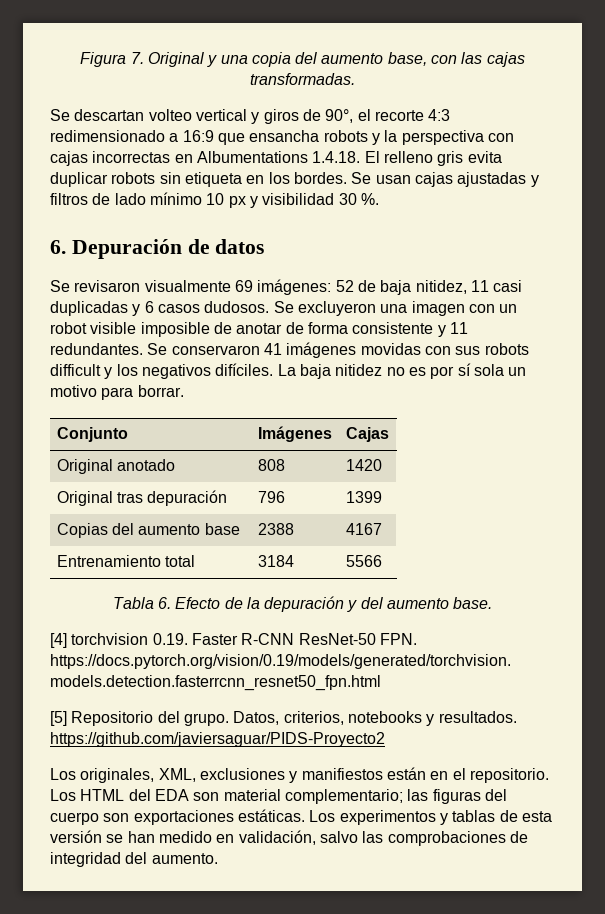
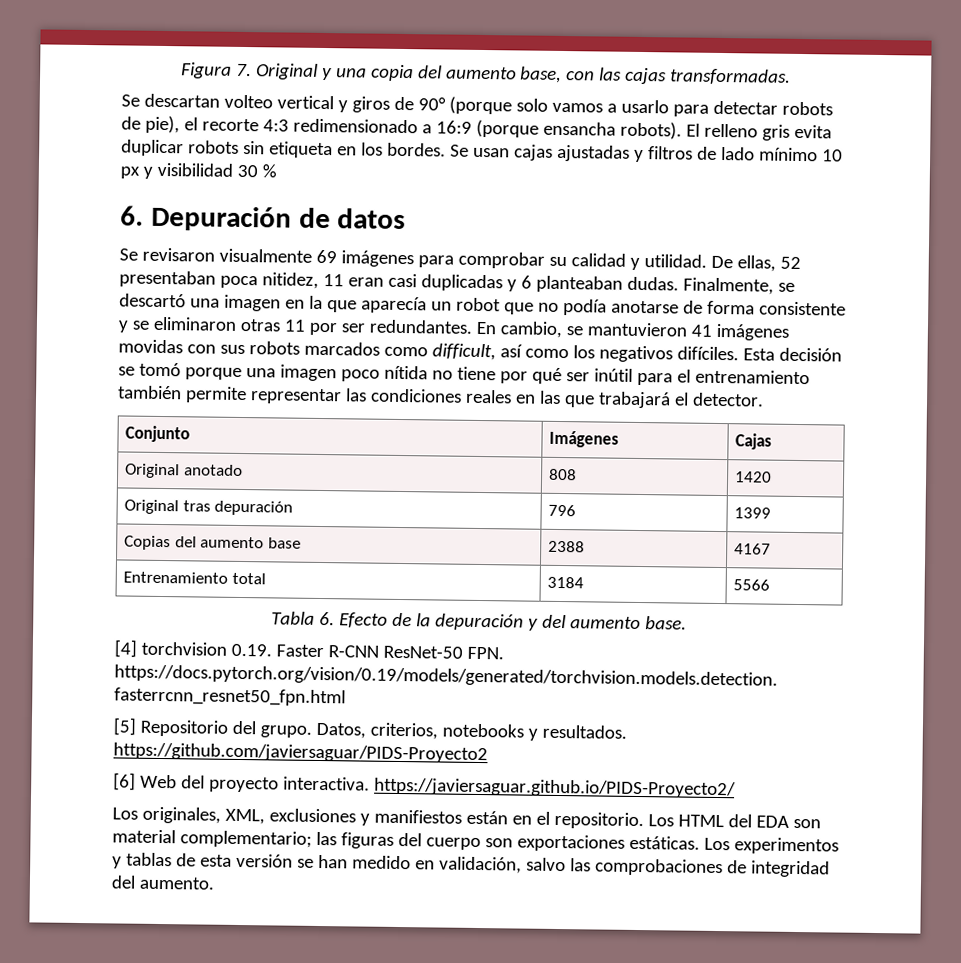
- Se descartan volteo vertical y giros de 90°, el recorte 4:3 redimensionado a 16:9 que ensancha robots y la perspectiva con cajas incorrectas en Albumentations 1.4.18. El relleno gris evita duplicar robots sin etiqueta en los bordes.
+ Se descartan volteo vertical y giros de 90° (porque solo vamos a usarlo para detectar robots de pie), el recorte 4:3 redimensionado a 16:9 (porque ensancha robots). El relleno gris evita duplicar robots sin etiqueta en los bordes.
- Se usan cajas ajustadas y filtros de lado mínimo 10 px y visibilidad 30 %.
+ Se usan cajas ajustadas y filtros de lado mínimo 10 px y visibilidad 30 %
- Se revisaron visualmente 69 imágenes: 52 de baja nitidez, 11 casi duplicadas y 6 casos dudosos. Se excluyeron una imagen con un robot visible imposible de anotar de forma consistente y 11 redundantes. Se conservaron 41 imágenes movidas con sus robots difficult y los negativos difíciles. La baja nitidez no es por sí sola un motivo para borrar.
+ Se revisaron visualmente 69 imágenes para comprobar su calidad y utilidad. De ellas, 52 presentaban poca nitidez, 11 eran casi duplicadas y 6 planteaban dudas. Finalmente, se descartó una imagen en la que aparecía un robot que no podía anotarse de forma consistente y se eliminaron otras 11 por ser redundantes. En cambio, se mantuvieron 41 imágenes movidas con sus robots marcados como difficult, así como los negativos difíciles. Esta decisión se tomó porque una imagen poco nítida no tiene por qué ser inútil para el entrenamiento también permite representar las condiciones reales en las que trabajará el detector.
+ [6] Web del proyecto interactiva. https://javiersaguar.github.io/PIDS-Proyecto2/

